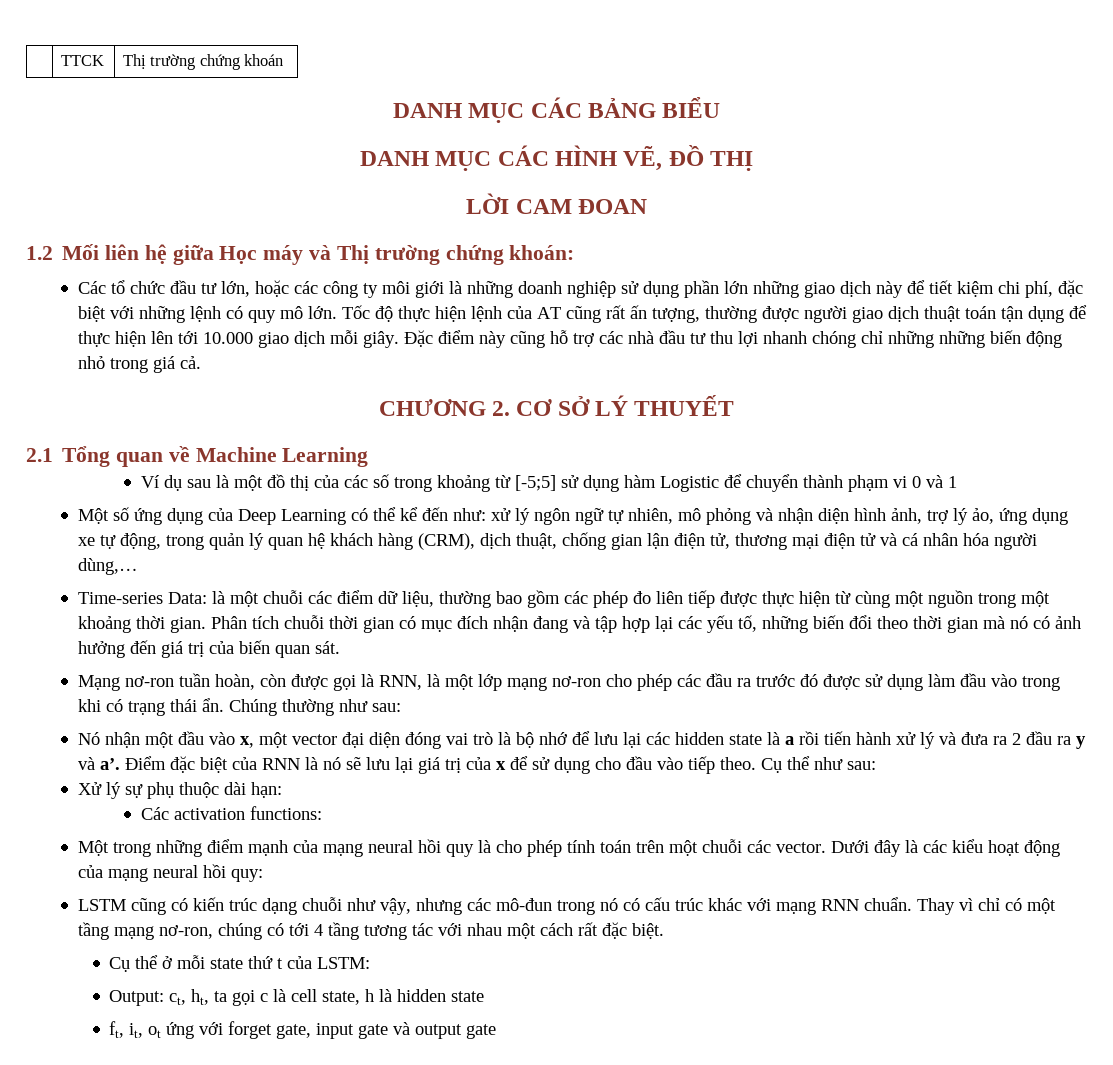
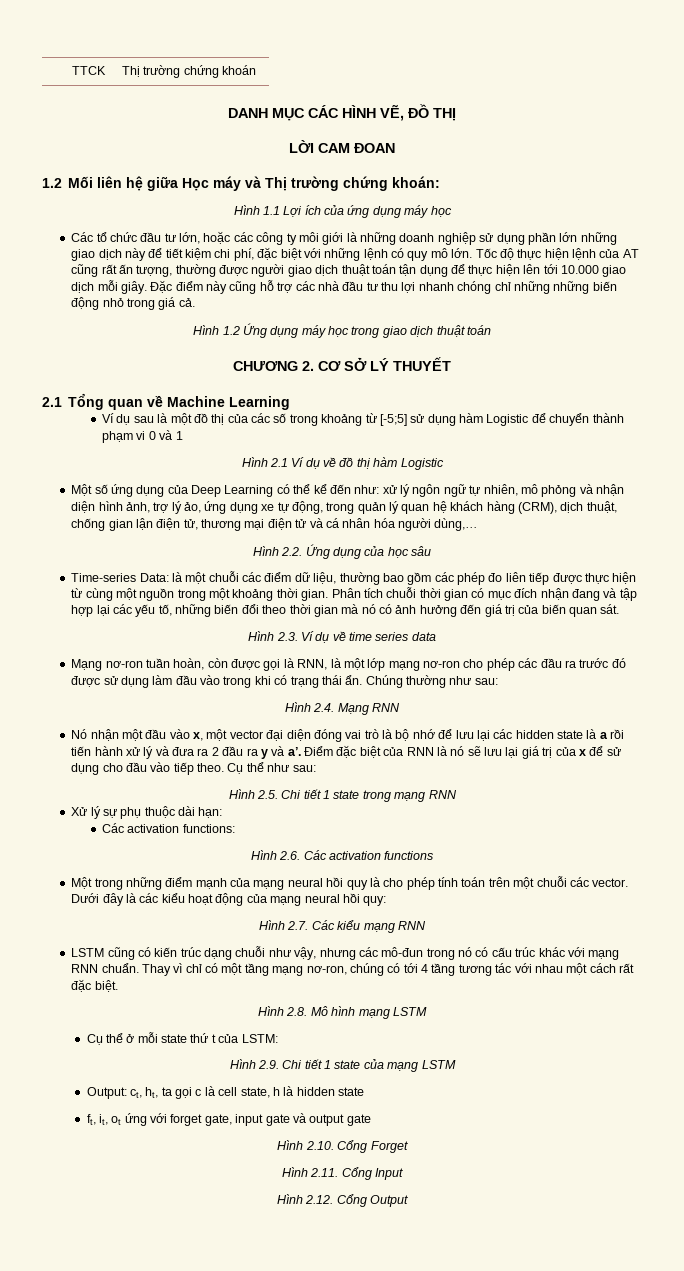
- DANH MỤC CÁC BẢNG BIỂU
+ Hình 1.1 Lợi ích của ứng dụng máy học
+ Hình 1.2 Ứng dụng máy học trong giao dịch thuật toán
+ Hình 2.1 Ví dụ về đồ thị hàm Logistic
+ Hình 2.2. Ứng dụng của học sâu
+ Hình 2.3. Ví dụ về time series data
+ Hình 2.4. Mạng RNN
+ Hình 2.5. Chi tiết 1 state trong mạng RNN
+ Hình 2.6. Các activation functions
+ Hình 2.7. Các kiểu mạng RNN
+ Hình 2.8. Mô hình mạng LSTM
+ Hình 2.9. Chi tiết 1 state của mạng LSTM
+ Hình 2.10. Cổng Forget
+ Hình 2.11. Cổng Input
+ Hình 2.12. Cổng Output

